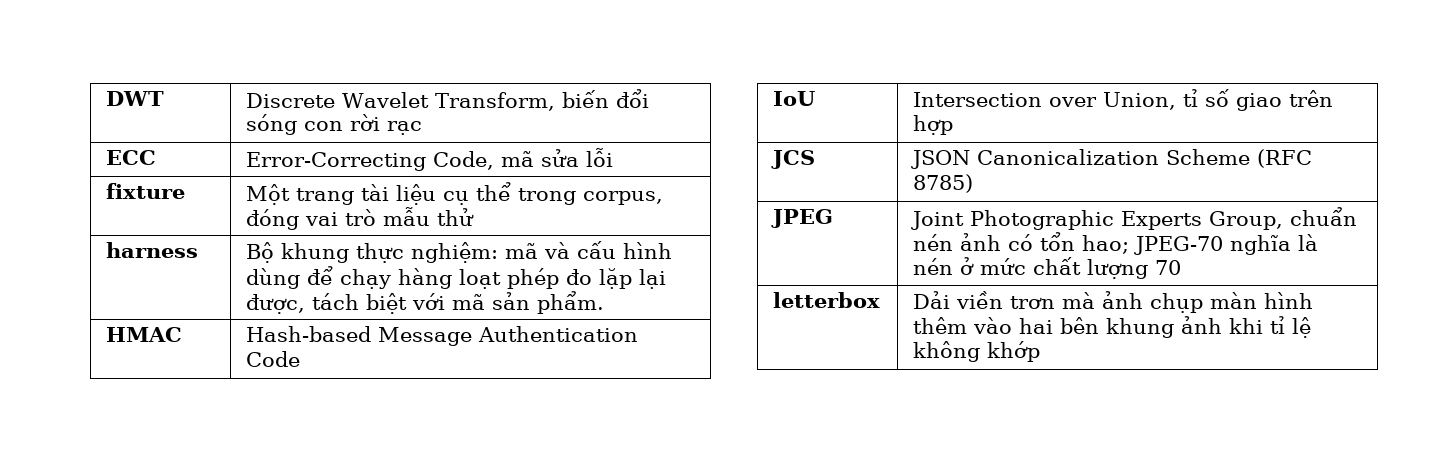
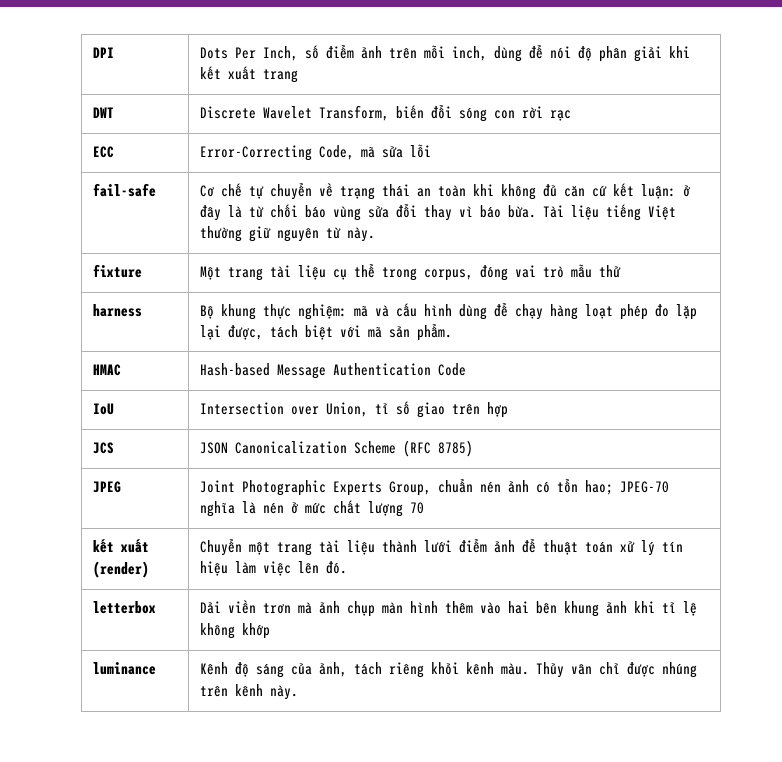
+ DPI | Dots Per Inch, số điểm ảnh trên mỗi inch, dùng để nói độ phân giải khi kết xuất trang
+ fail-safe | Cơ chế tự chuyển về trạng thái an toàn khi không đủ căn cứ kết luận: ở đây là từ chối báo vùng sửa đổi thay vì báo bừa. Tài liệu tiếng Việt thường giữ nguyên từ này.
+ kết xuất (render) | Chuyển một trang tài liệu thành lưới điểm ảnh để thuật toán xử lý tín hiệu làm việc lên đó.
+ luminance | Kênh độ sáng của ảnh, tách riêng khỏi kênh màu. Thủy vân chỉ được nhúng trên kênh này.

